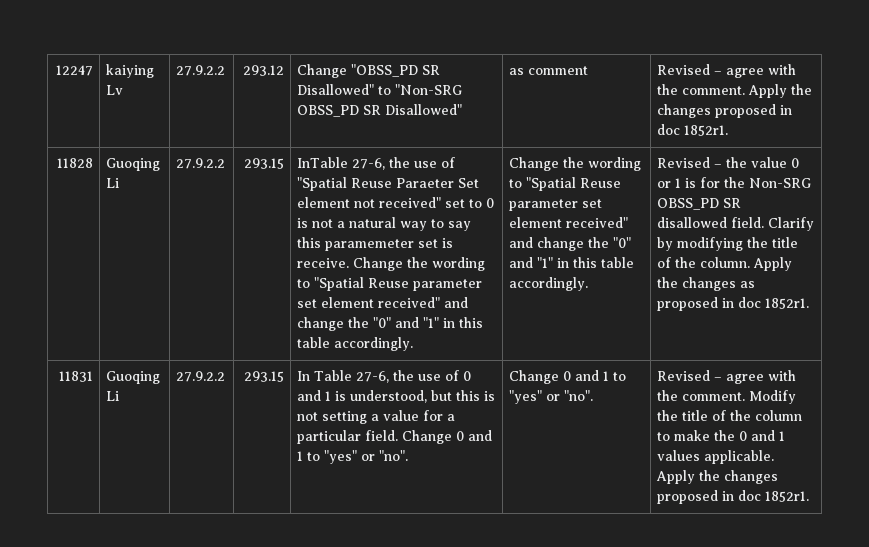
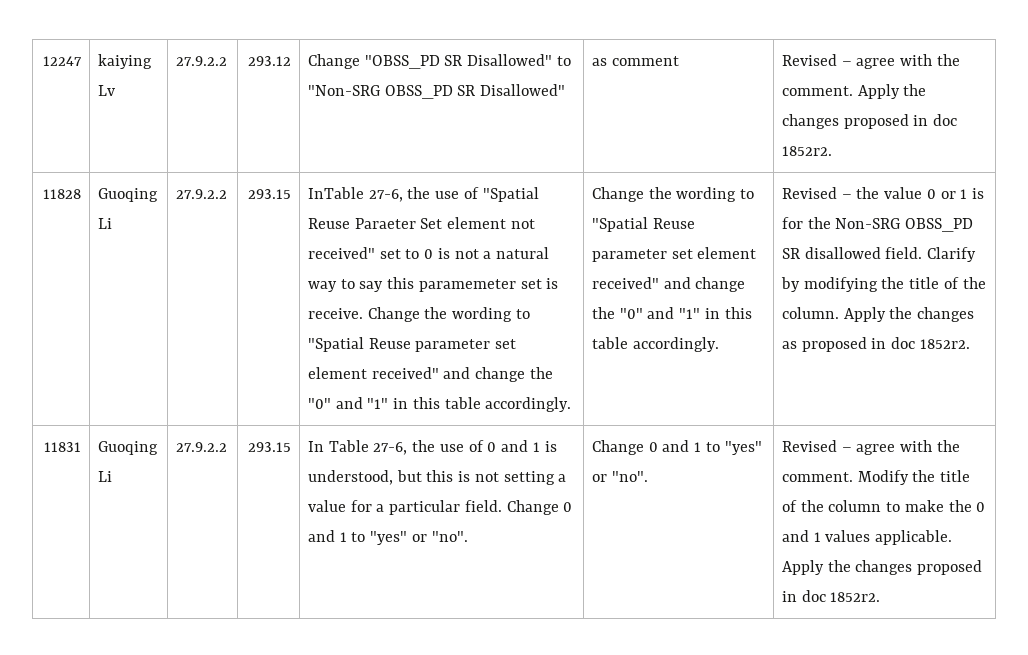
- 12247 | kaiying Lv | 27.9.2.2 | 293.12 | Change "OBSS_PD SR Disallowed" to "Non-SRG OBSS_PD SR Disallowed" | as comment | Revised – agree with the comment. Apply the changes proposed in doc 1852r1.
+ 12247 | kaiying Lv | 27.9.2.2 | 293.12 | Change "OBSS_PD SR Disallowed" to "Non-SRG OBSS_PD SR Disallowed" | as comment | Revised – agree with the comment. Apply the changes proposed in doc 1852r2.
- Apply the changes as proposed in doc 1852r1.
+ Apply the changes as proposed in doc 1852r2.
- Modify the title of the column to make the 0 and 1 values applicable. Apply the changes proposed in doc 1852r1.
+ Modify the title of the column to make the 0 and 1 values applicable. Apply the changes proposed in doc 1852r2.

